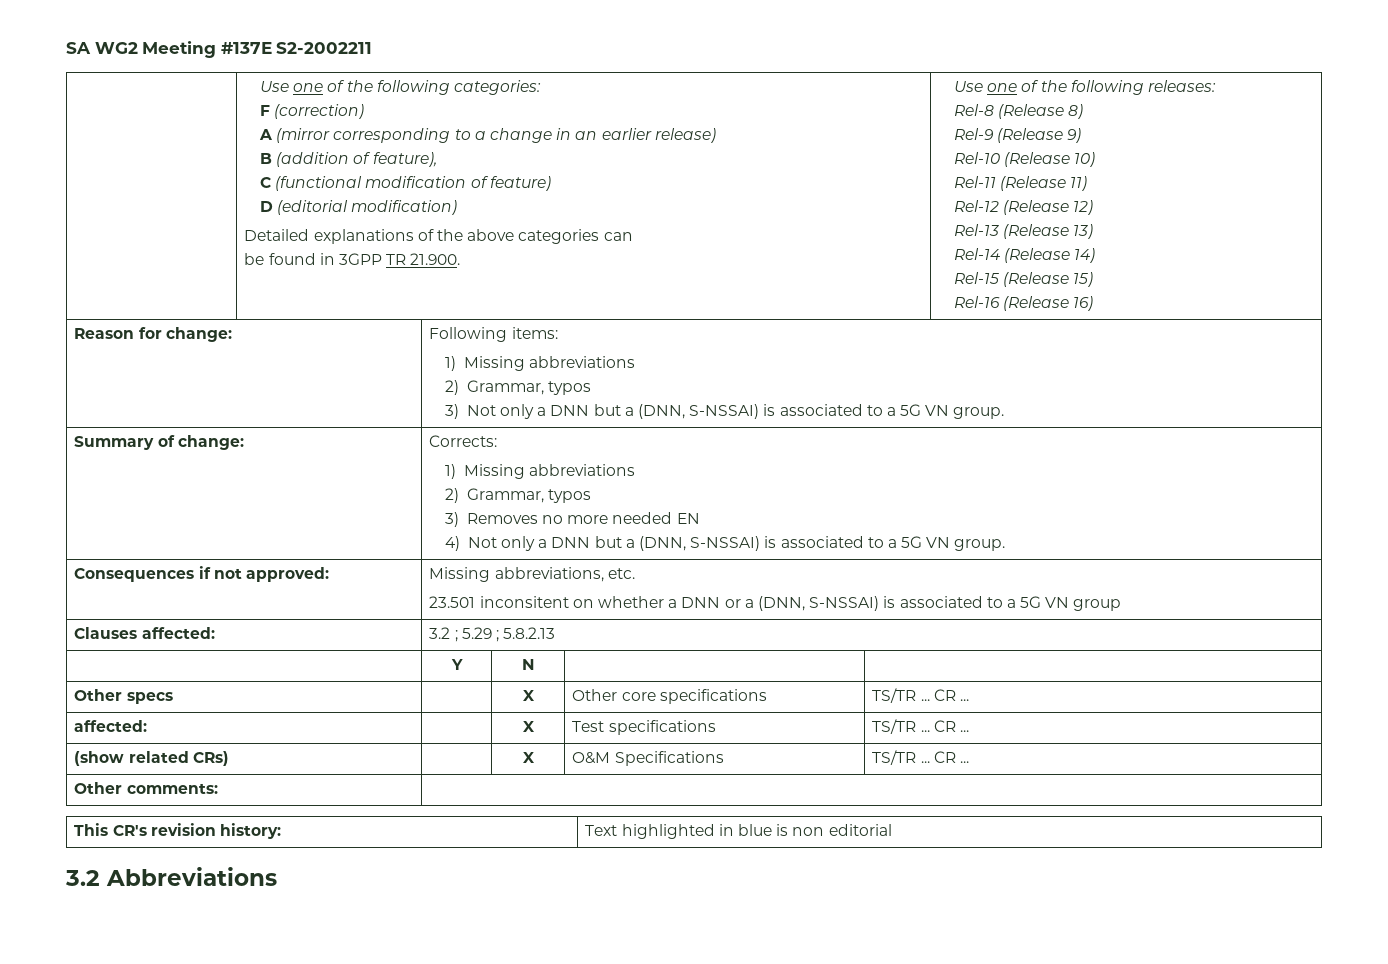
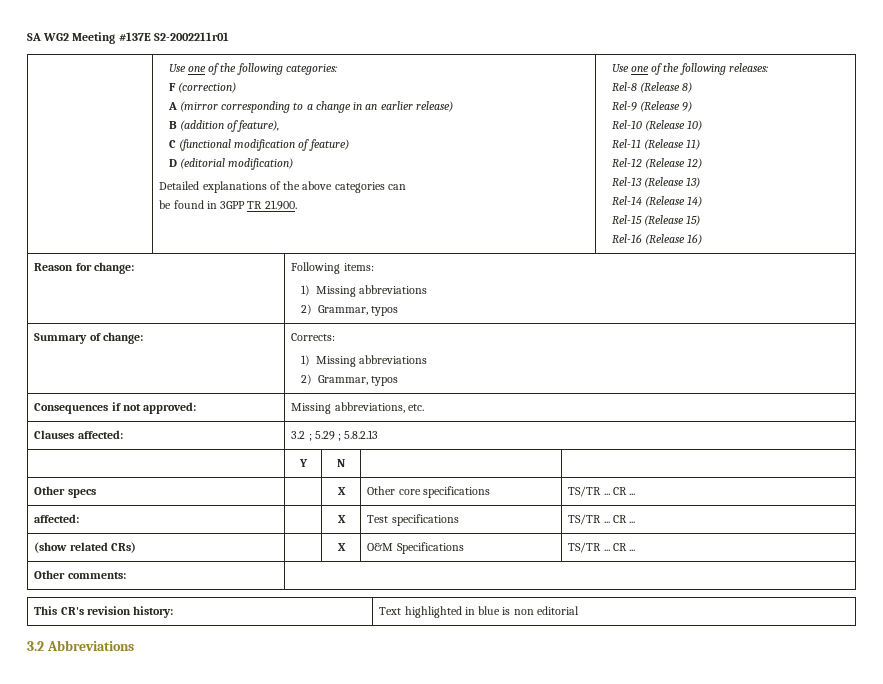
- SA WG2 Meeting #137E S2-2002211
+ SA WG2 Meeting #137E S2-2002211r01
  Reason for change: | Following items:
  1) Missing abbreviations
  2) Grammar, typos
- 3) Not only a DNN but a (DNN, S-NSSAI) is associated to a 5G VN group.
  Summary of change: | Corrects:
  1) Missing abbreviations
  2) Grammar, typos
- 3) Removes no more needed EN
- 4) Not only a DNN but a (DNN, S-NSSAI) is associated to a 5G VN group.
  Consequences if not approved: | Missing abbreviations, etc.
- 23.501 inconsitent on whether a DNN or a (DNN, S-NSSAI) is associated to a 5G VN group

